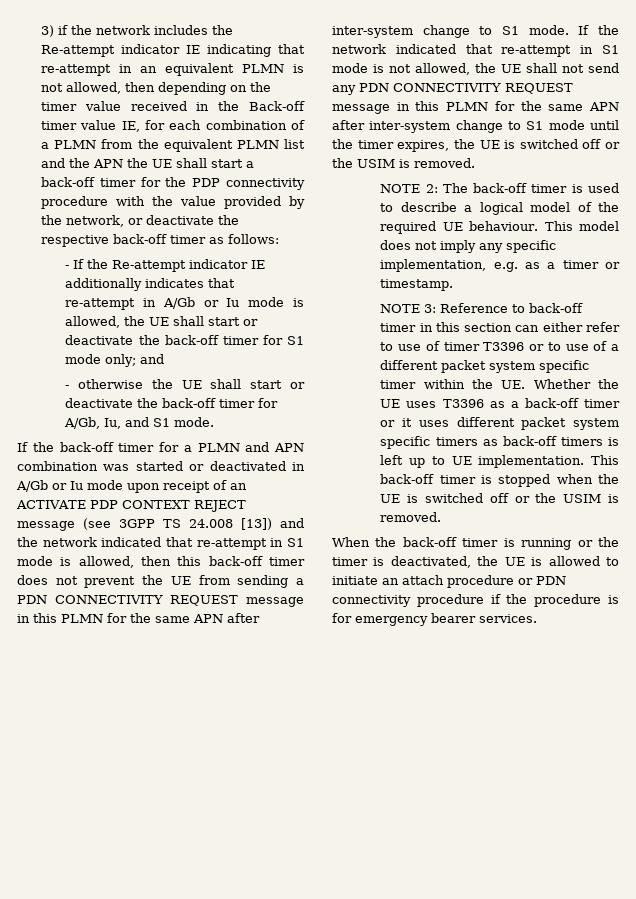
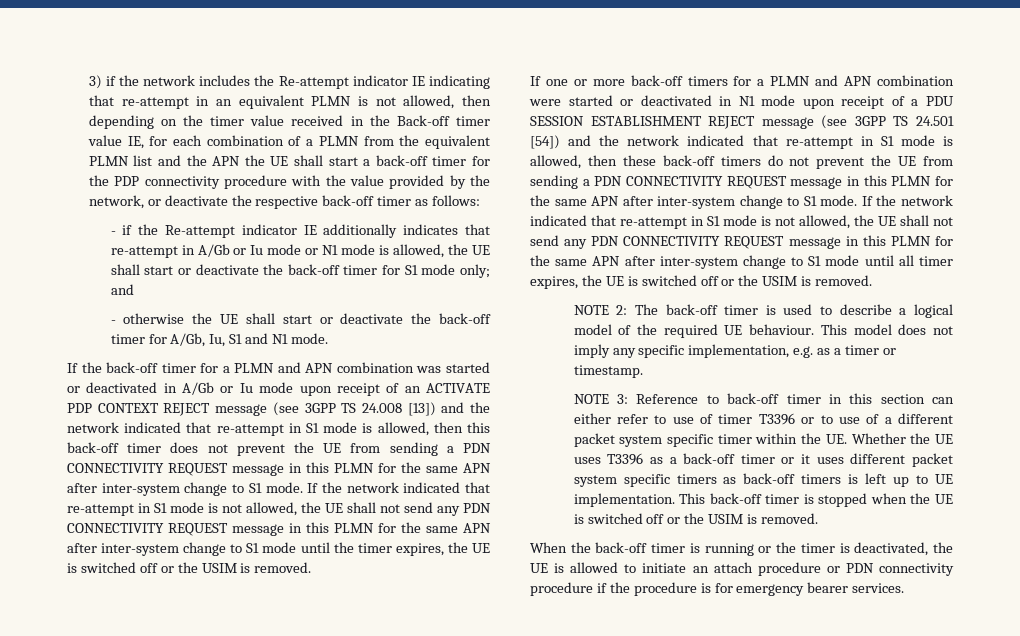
- - If the Re-attempt indicator IE additionally indicates that re-attempt in A/Gb or Iu mode is allowed, the UE shall start or deactivate the back-off timer for S1 mode only; and
+ - if the Re-attempt indicator IE additionally indicates that re-attempt in A/Gb or Iu mode or N1 mode is allowed, the UE shall start or deactivate the back-off timer for S1 mode only; and
- - otherwise the UE shall start or deactivate the back-off timer for A/Gb, Iu, and S1 mode.
+ - otherwise the UE shall start or deactivate the back-off timer for A/Gb, Iu, S1 and N1 mode.
+ If one or more back-off timers for a PLMN and APN combination were started or deactivated in N1 mode upon receipt of a PDU SESSION ESTABLISHMENT REJECT message (see 3GPP TS 24.501 [54]) and the network indicated that re-attempt in S1 mode is allowed, then these back-off timers do not prevent the UE from sending a PDN CONNECTIVITY REQUEST message in this PLMN for the same APN after inter-system change to S1 mode. If the network indicated that re-attempt in S1 mode is not allowed, the UE shall not send any PDN CONNECTIVITY REQUEST message in this PLMN for the same APN after inter-system change to S1 mode until all timer expires, the UE is switched off or the USIM is removed.

